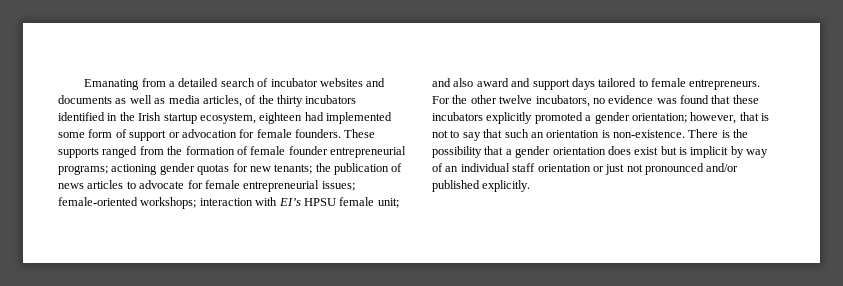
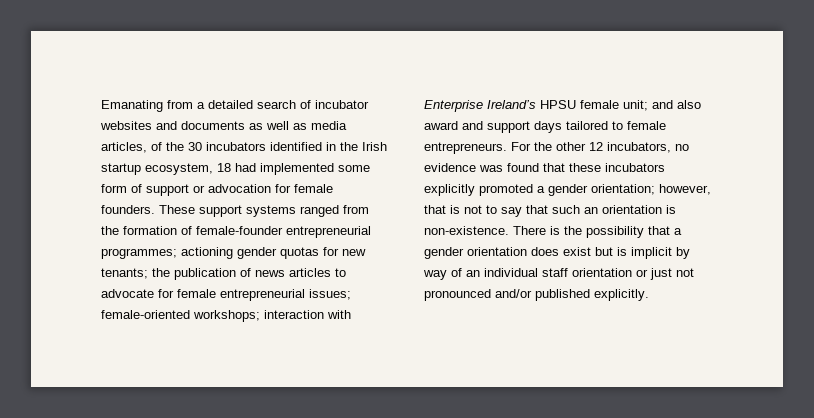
- Emanating from a detailed search of incubator websites and documents as well as media articles, of the thirty incubators identified in the Irish startup ecosystem, eighteen had implemented some form of support or advocation for female founders.
+ Emanating from a detailed search of incubator websites and documents as well as media articles, of the 30 incubators identified in the Irish startup ecosystem, 18 had implemented some form of support or advocation for female founders.
- These supports ranged from the formation of female founder entrepreneurial programs; actioning gender quotas for new tenants; the publication of news articles to advocate for female entrepreneurial issues; female-oriented workshops; interaction with EI’s HPSU female unit; and also award and support days tailored to female entrepreneurs.
+ These support systems ranged from the formation of female-founder entrepreneurial programmes; actioning gender quotas for new tenants; the publication of news articles to advocate for female entrepreneurial issues; female-oriented workshops; interaction with Enterprise Ireland’s HPSU female unit; and also award and support days tailored to female entrepreneurs.
- For the other twelve incubators, no evidence was found that these incubators explicitly promoted a gender orientation; however, that is not to say that such an orientation is non-existence.
+ For the other 12 incubators, no evidence was found that these incubators explicitly promoted a gender orientation; however, that is not to say that such an orientation is non-existence.

